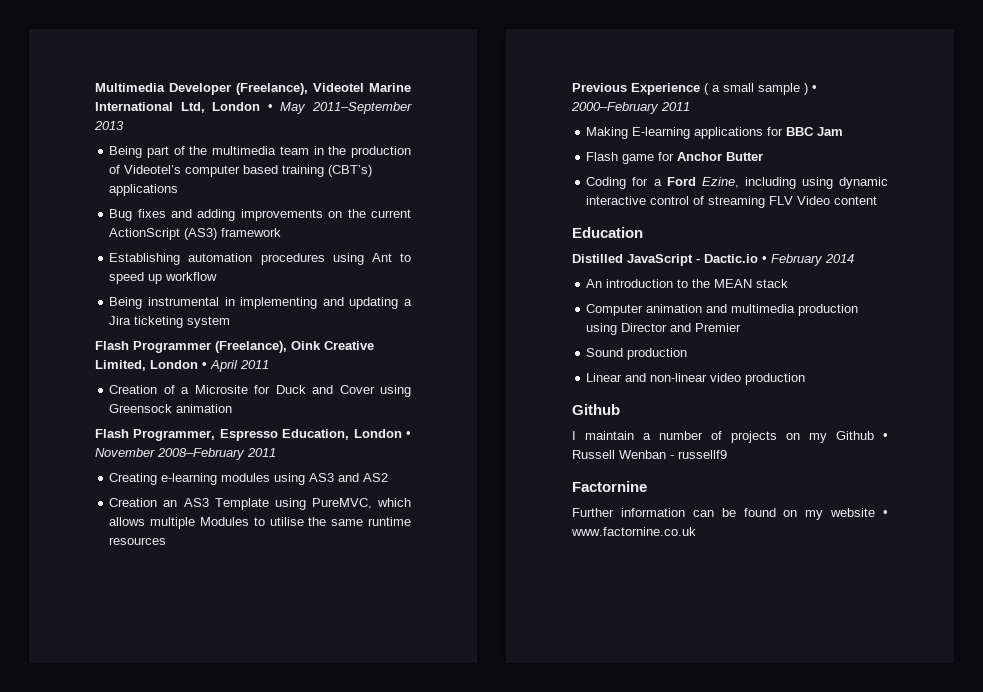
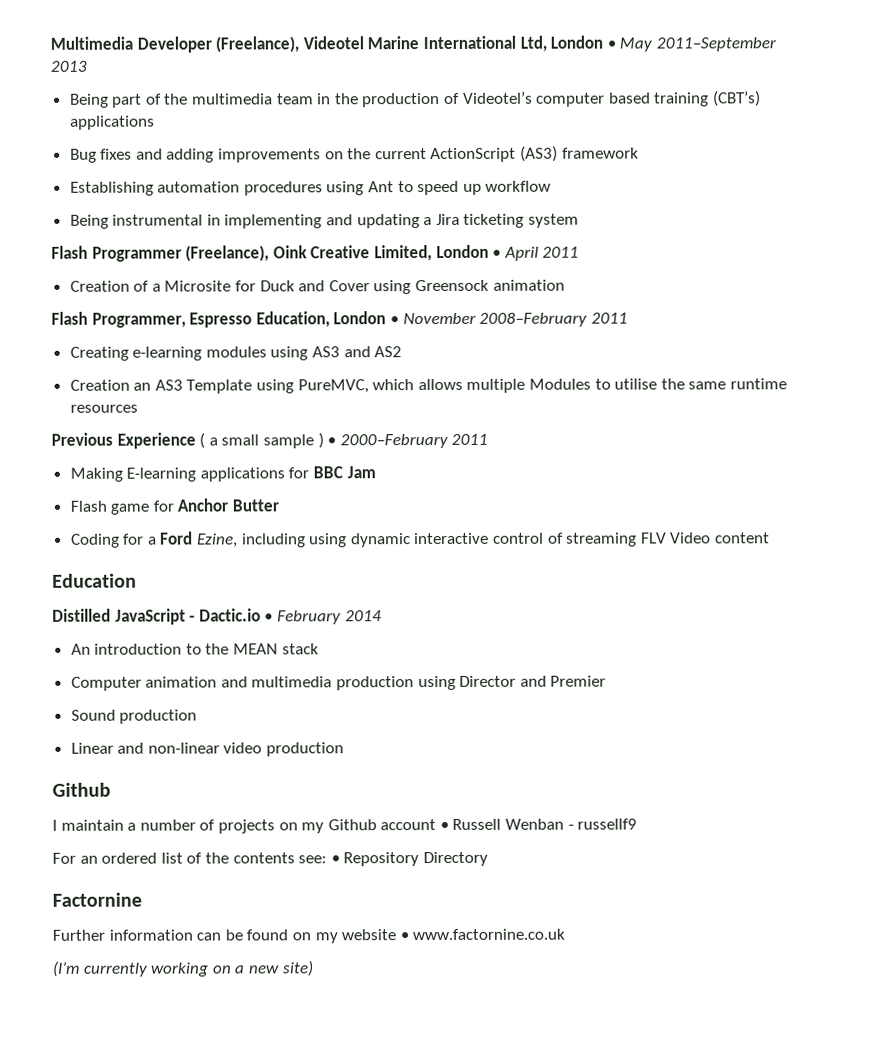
- I maintain a number of projects on my Github • Russell Wenban - russellf9
+ I maintain a number of projects on my Github account • Russell Wenban - russellf9
+ For an ordered list of the contents see: • Repository Directory
+ (I’m currently working on a new site)

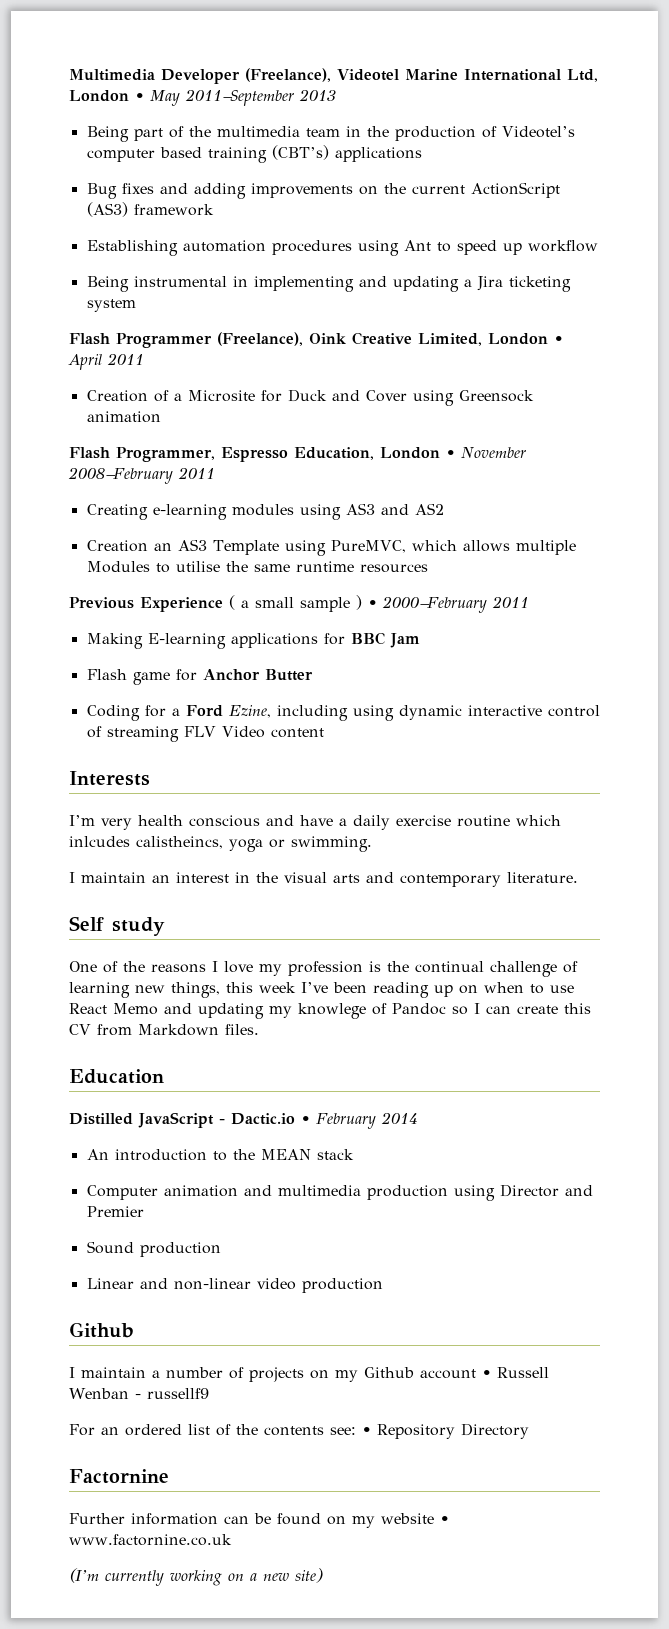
+ Interests
+ I’m very health conscious and have a daily exercise routine which inlcudes calistheincs, yoga or swimming.
+ I maintain an interest in the visual arts and contemporary literature.
+ Self study
+ One of the reasons I love my profession is the continual challenge of learning new things, this week I’ve been reading up on when to use React Memo and updating my knowlege of Pandoc so I can create this CV from Markdown files.

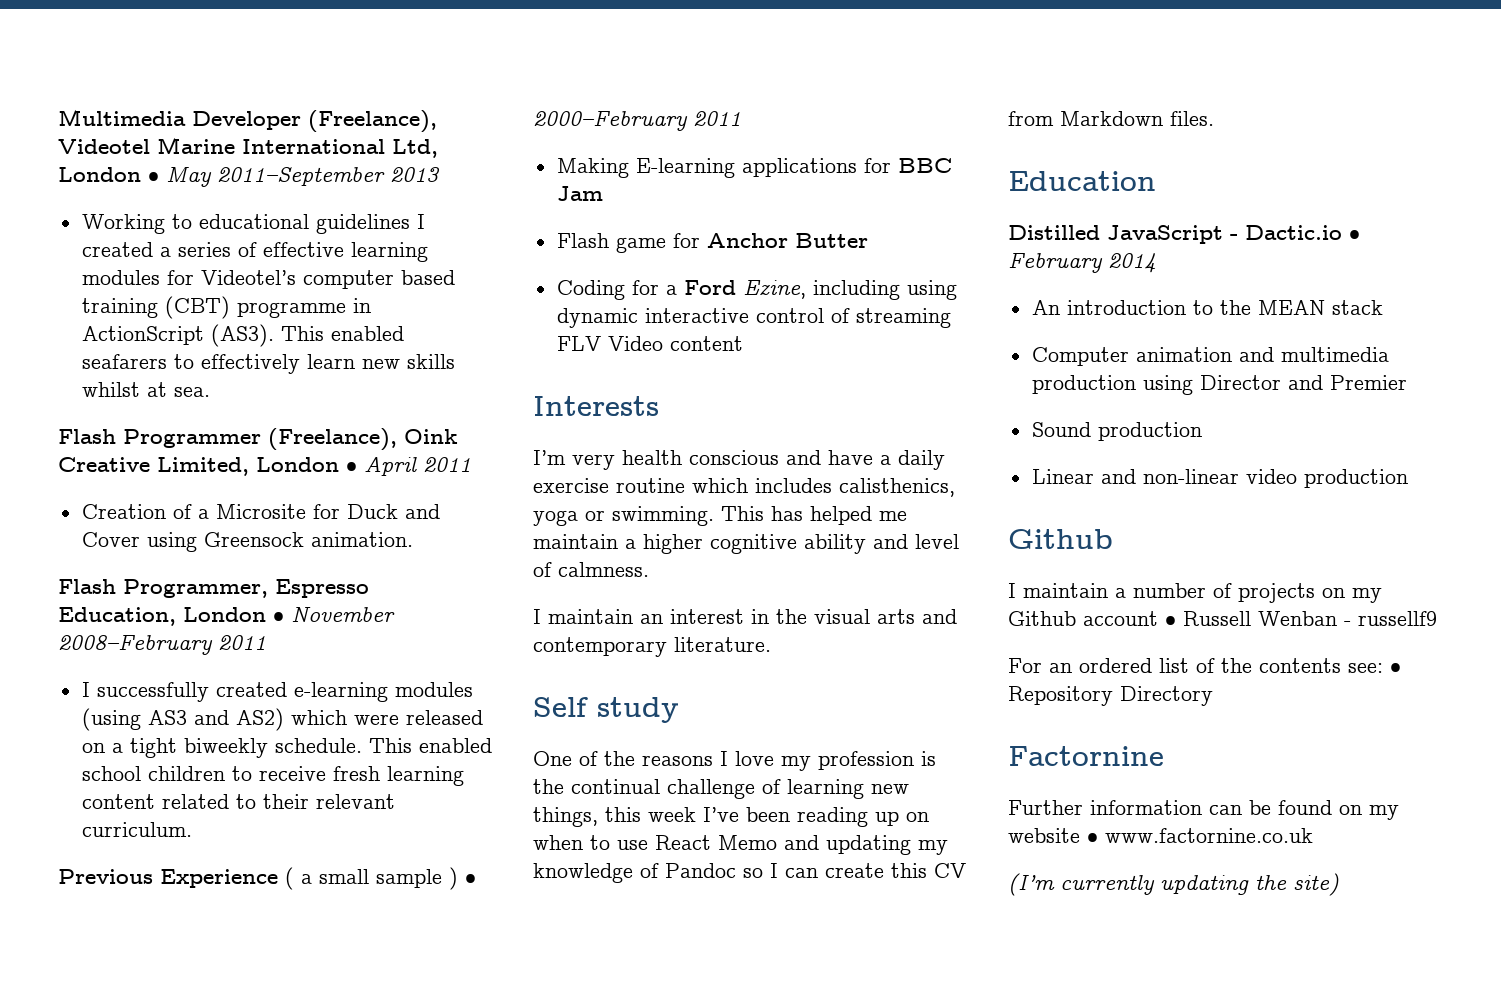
- Being part of the multimedia team in the production of Videotel’s computer based training (CBT’s) applications
- Bug fixes and adding improvements on the current ActionScript (AS3) framework
- Establishing automation procedures using Ant to speed up workflow
- Being instrumental in implementing and updating a Jira ticketing system
+ Working to educational guidelines I created a series of effective learning modules for Videotel’s computer based training (CBT) programme in ActionScript (AS3). This enabled seafarers to effectively learn new skills whilst at sea.
- Creation of a Microsite for Duck and Cover using Greensock animation
+ Creation of a Microsite for Duck and Cover using Greensock animation.
- Creating e-learning modules using AS3 and AS2
- Creation an AS3 Template using PureMVC, which allows multiple Modules to utilise the same runtime resources
+ I successfully created e-learning modules (using AS3 and AS2) which were released on a tight biweekly schedule. This enabled school children to receive fresh learning content related to their relevant curriculum.
- I’m very health conscious and have a daily exercise routine which inlcudes calistheincs, yoga or swimming.
+ I’m very health conscious and have a daily exercise routine which includes calisthenics, yoga or swimming. This has helped me maintain a higher cognitive ability and level of calmness.
- One of the reasons I love my profession is the continual challenge of learning new things, this week I’ve been reading up on when to use React Memo and updating my knowlege of Pandoc so I can create this CV from Markdown files.
+ One of the reasons I love my profession is the continual challenge of learning new things, this week I’ve been reading up on when to use React Memo and updating my knowledge of Pandoc so I can create this CV from Markdown files.
- (I’m currently working on a new site)
+ (I’m currently updating the site)

